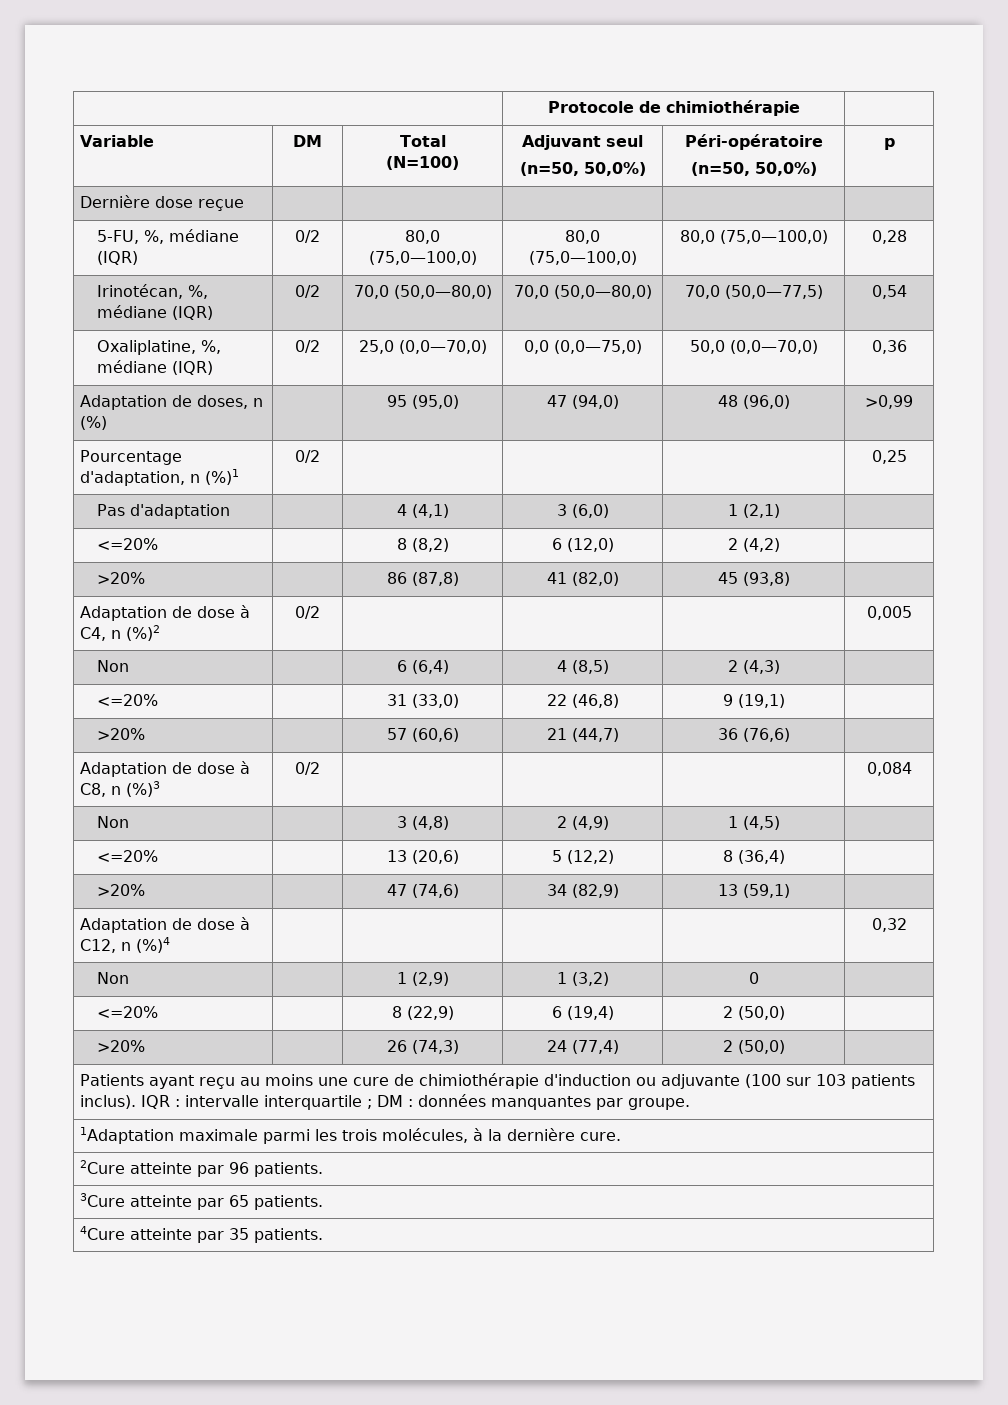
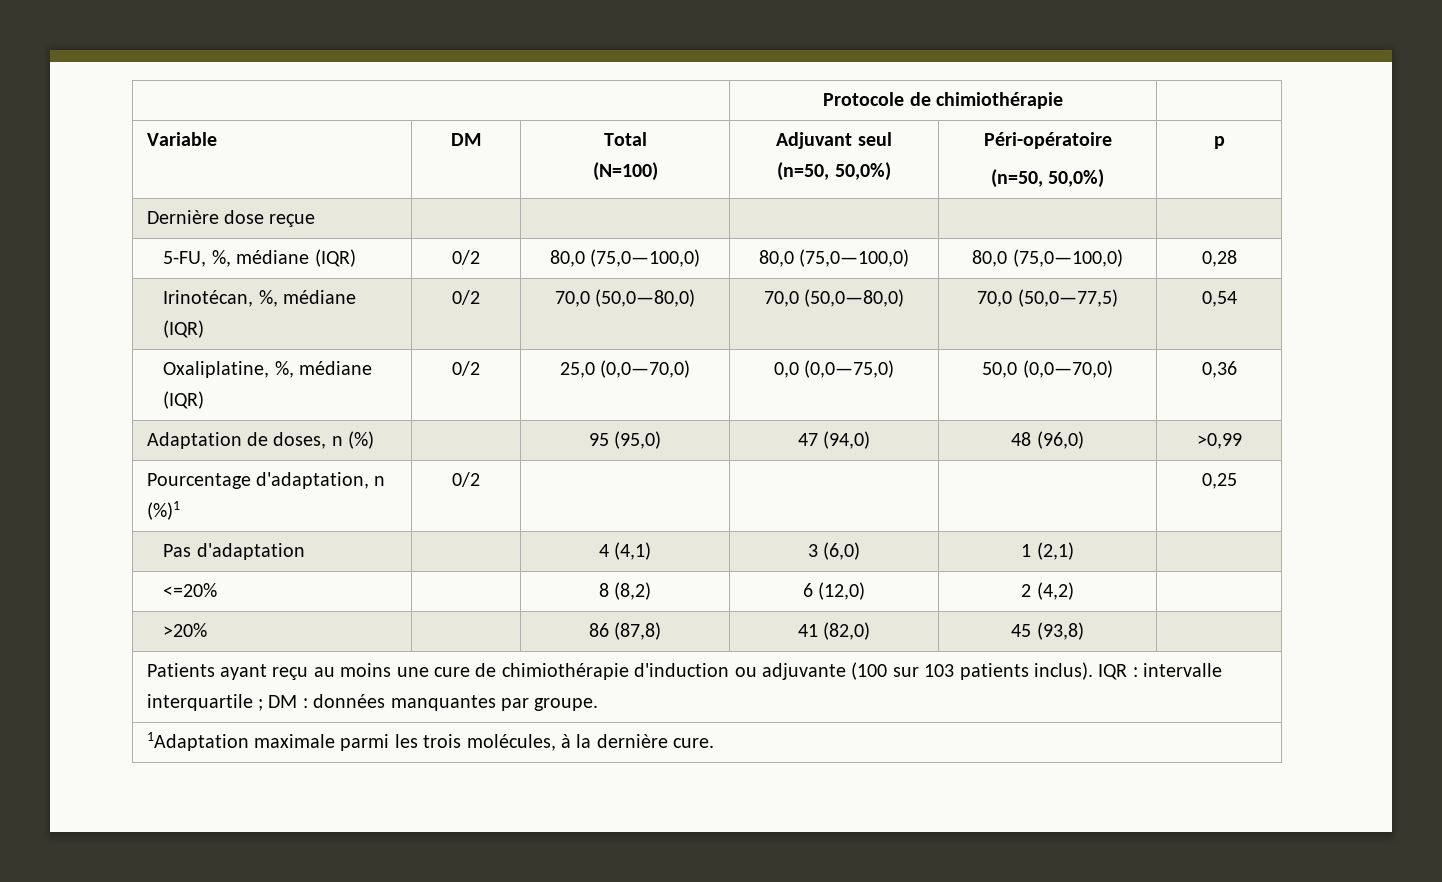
- Adaptation de dose à C4, n (%)2 | 0/2 | | | | 0,005
- Non | | 6 (6,4) | 4 (8,5) | 2 (4,3) |
- <=20% | | 31 (33,0) | 22 (46,8) | 9 (19,1) |
- >20% | | 57 (60,6) | 21 (44,7) | 36 (76,6) |
- Adaptation de dose à C8, n (%)3 | 0/2 | | | | 0,084
- Non | | 3 (4,8) | 2 (4,9) | 1 (4,5) |
- <=20% | | 13 (20,6) | 5 (12,2) | 8 (36,4) |
- >20% | | 47 (74,6) | 34 (82,9) | 13 (59,1) |
- Adaptation de dose à C12, n (%)4 | | | | | 0,32
- Non | | 1 (2,9) | 1 (3,2) | 0 |
- <=20% | | 8 (22,9) | 6 (19,4) | 2 (50,0) |
- >20% | | 26 (74,3) | 24 (77,4) | 2 (50,0) |
- 2Cure atteinte par 96 patients.
- 3Cure atteinte par 65 patients.
- 4Cure atteinte par 35 patients.

